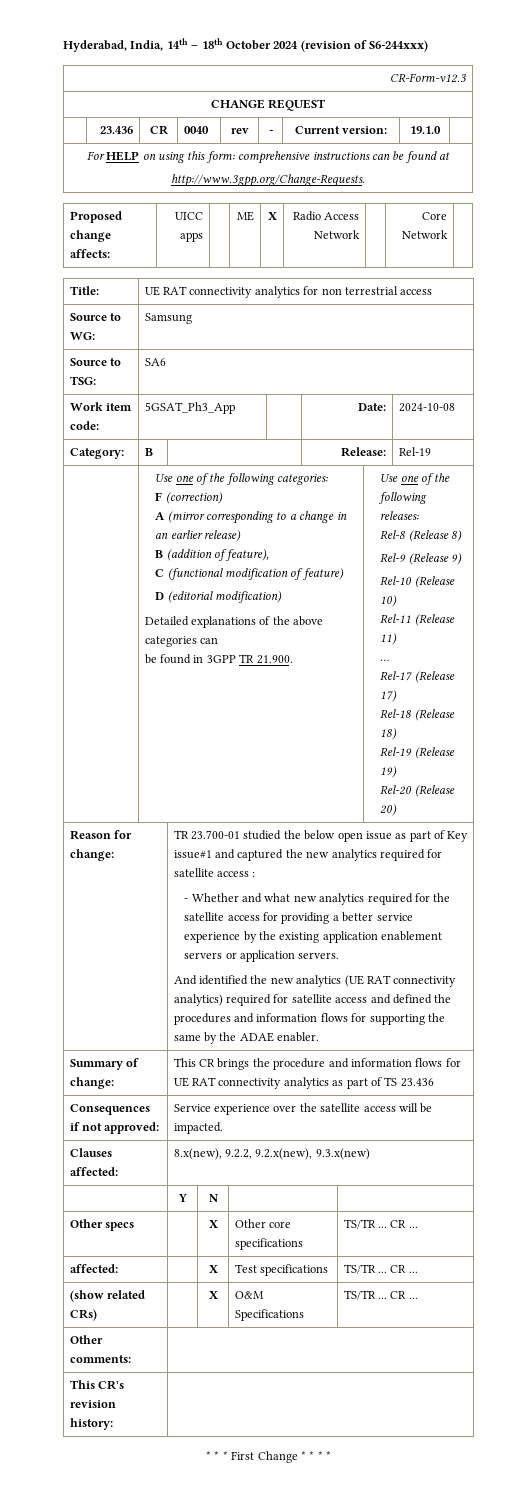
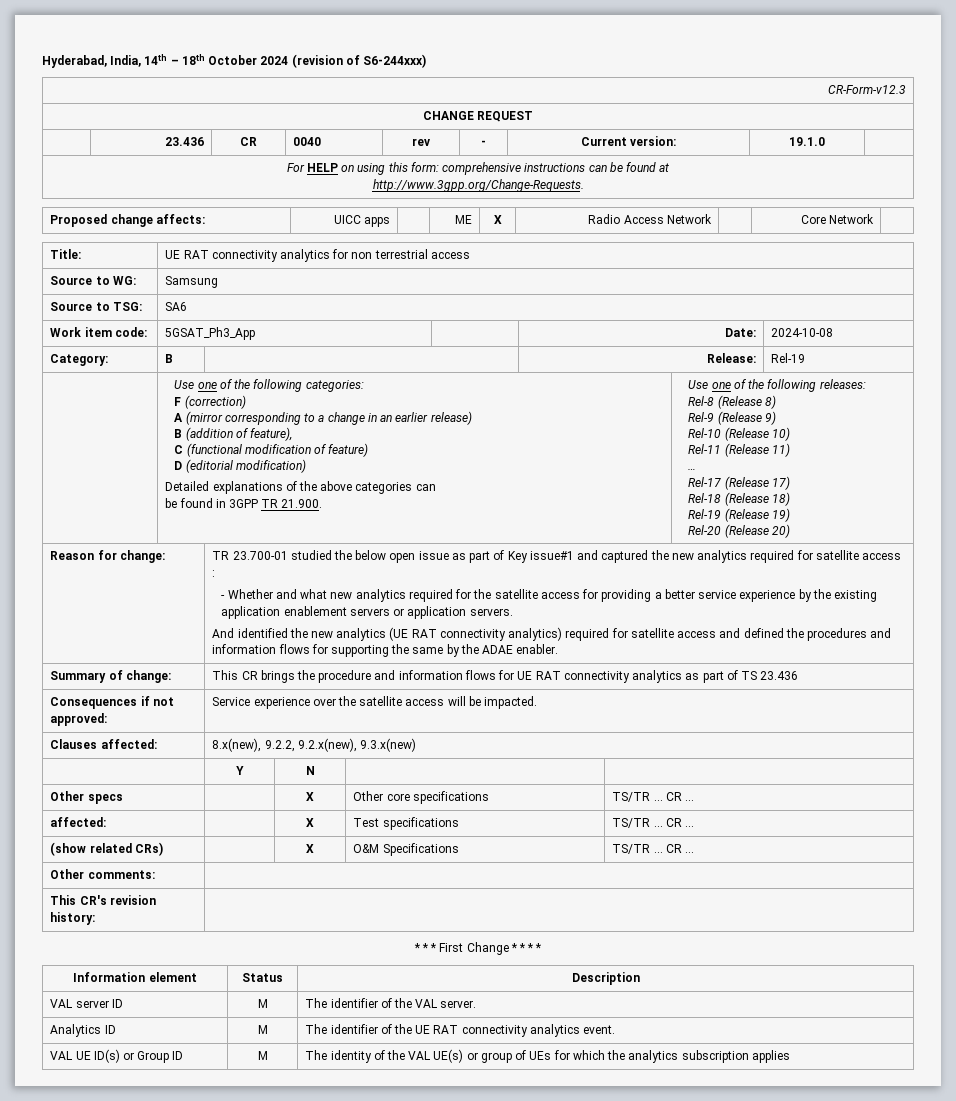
+ Information element | Status | Description
+ VAL server ID | M | The identifier of the VAL server.
+ Analytics ID | M | The identifier of the UE RAT connectivity analytics event.
+ VAL UE ID(s) or Group ID | M | The identity of the VAL UE(s) or group of UEs for which the analytics subscription applies

